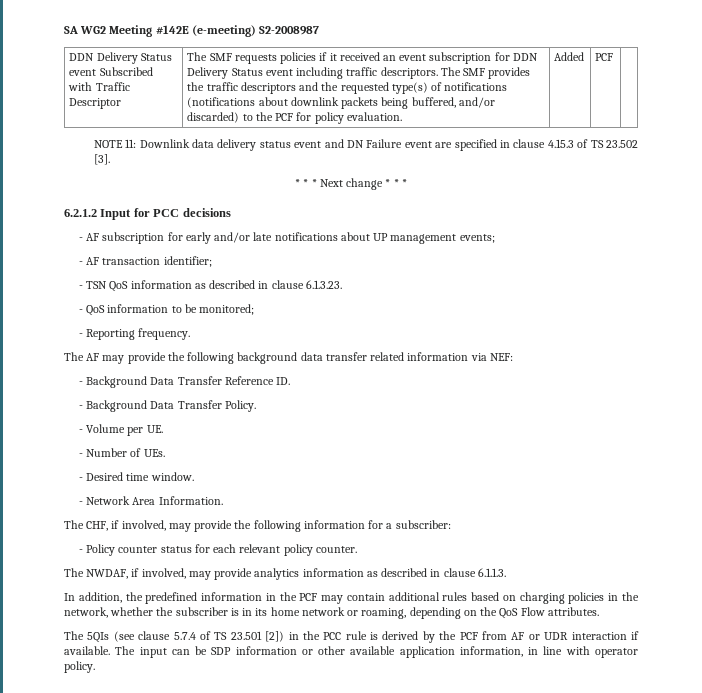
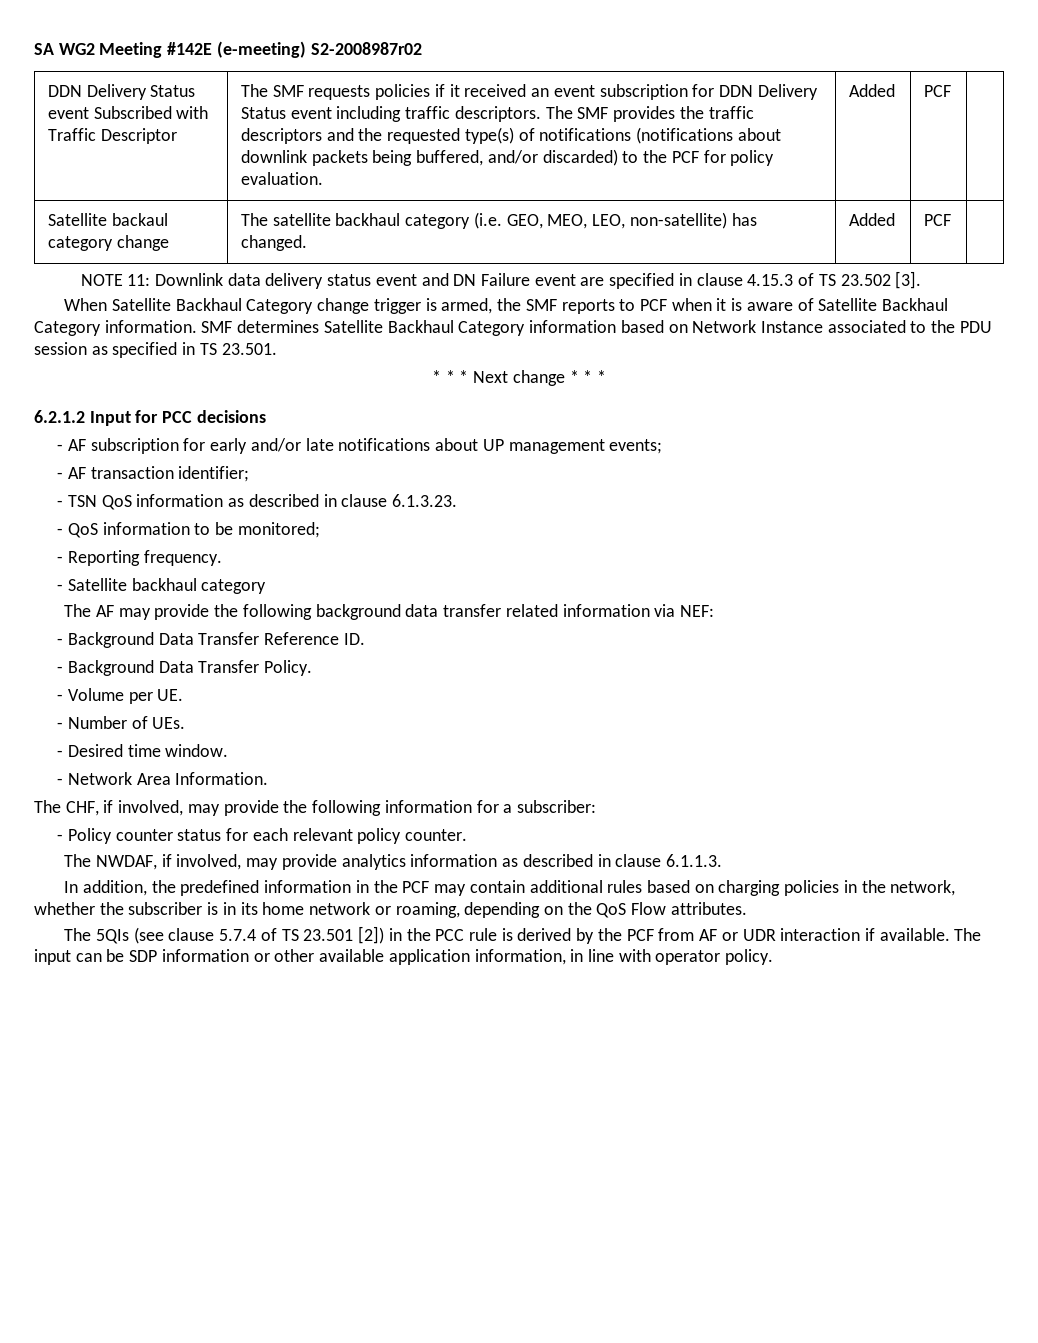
- SA WG2 Meeting #142E (e-meeting) S2-2008987
+ SA WG2 Meeting #142E (e-meeting) S2-2008987r02
+ Satellite backaul category change | The satellite backhaul category (i.e. GEO, MEO, LEO, non-satellite) has changed. | Added | PCF |
+ When Satellite Backhaul Category change trigger is armed, the SMF reports to PCF when it is aware of Satellite Backhaul Category information. SMF determines Satellite Backhaul Category information based on Network Instance associated to the PDU session as specified in TS 23.501.
+ - Satellite backhaul category

